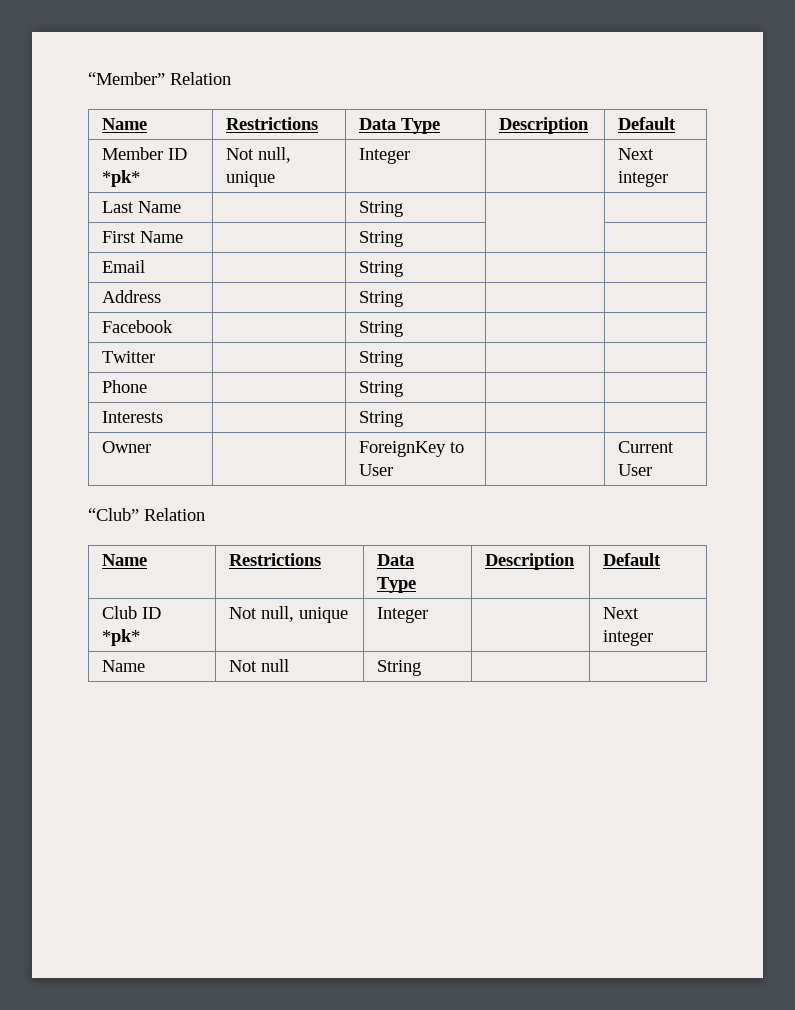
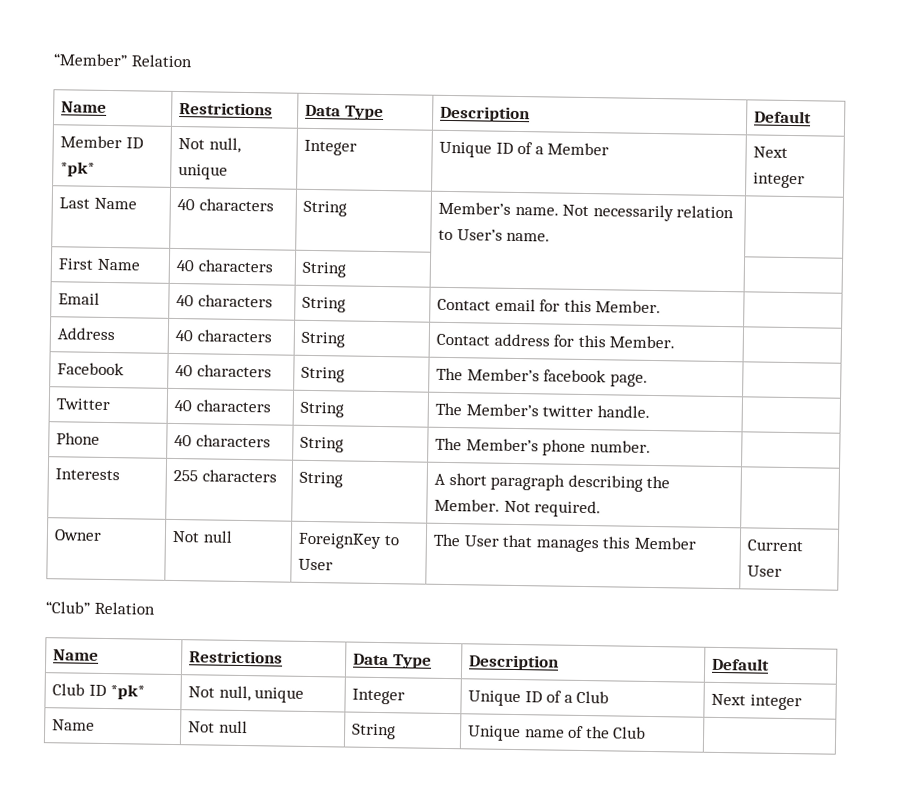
- Member ID *pk* | Not null, unique | Integer | | Next integer
+ Member ID *pk* | Not null, unique | Integer | Unique ID of a Member | Next integer
- Last Name | | String | |
+ Last Name | 40 characters | String | Member’s name. Not necessarily relation to User’s name. |
- First Name | | String | |
+ First Name | 40 characters | String | |
- Email | | String | |
+ Email | 40 characters | String | Contact email for this Member. |
- Address | | String | |
+ Address | 40 characters | String | Contact address for this Member. |
- Facebook | | String | |
+ Facebook | 40 characters | String | The Member’s facebook page. |
- Twitter | | String | |
+ Twitter | 40 characters | String | The Member’s twitter handle. |
- Phone | | String | |
+ Phone | 40 characters | String | The Member’s phone number. |
- Interests | | String | |
+ Interests | 255 characters | String | A short paragraph describing the Member. Not required. |
- Owner | | ForeignKey to User | | Current User
+ Owner | Not null | ForeignKey to User | The User that manages this Member | Current User
- Club ID *pk* | Not null, unique | Integer | | Next integer
+ Club ID *pk* | Not null, unique | Integer | Unique ID of a Club | Next integer
- Name | Not null | String | |
+ Name | Not null | String | Unique name of the Club |

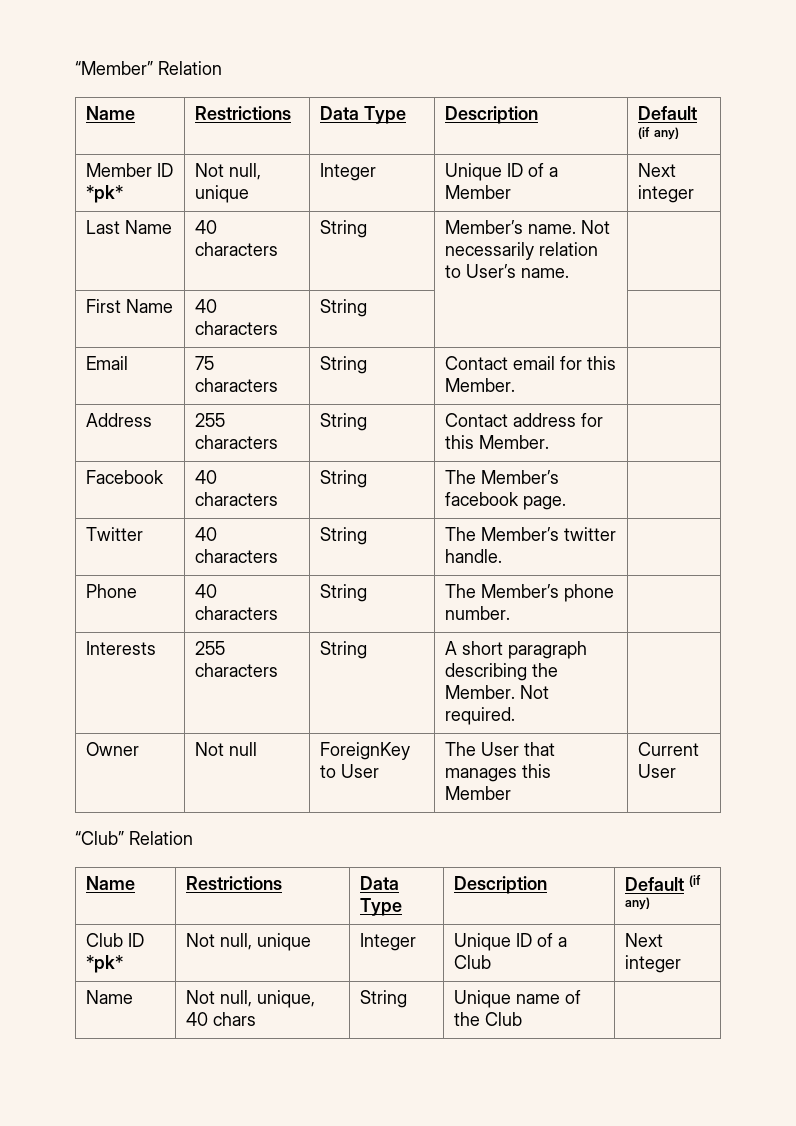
  “Member” Relation
- Name | Restrictions | Data Type | Description | Default
+ Name | Restrictions | Data Type | Description | Default (if any)
- Email | 40 characters | String | Contact email for this Member. |
+ Email | 75 characters | String | Contact email for this Member. |
- Address | 40 characters | String | Contact address for this Member. |
+ Address | 255 characters | String | Contact address for this Member. |
  “Club” Relation
- Name | Restrictions | Data Type | Description | Default
+ Name | Restrictions | Data Type | Description | Default (if any)
- Name | Not null | String | Unique name of the Club |
+ Name | Not null, unique, 40 chars | String | Unique name of the Club |

